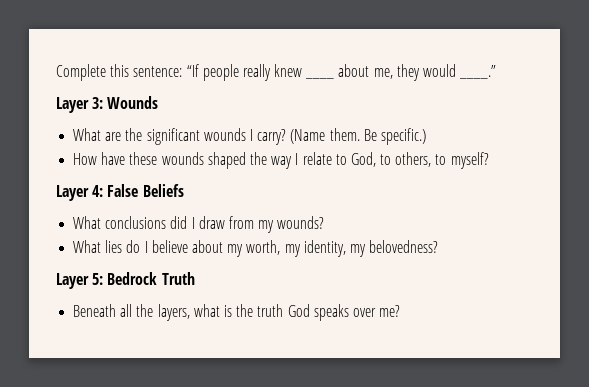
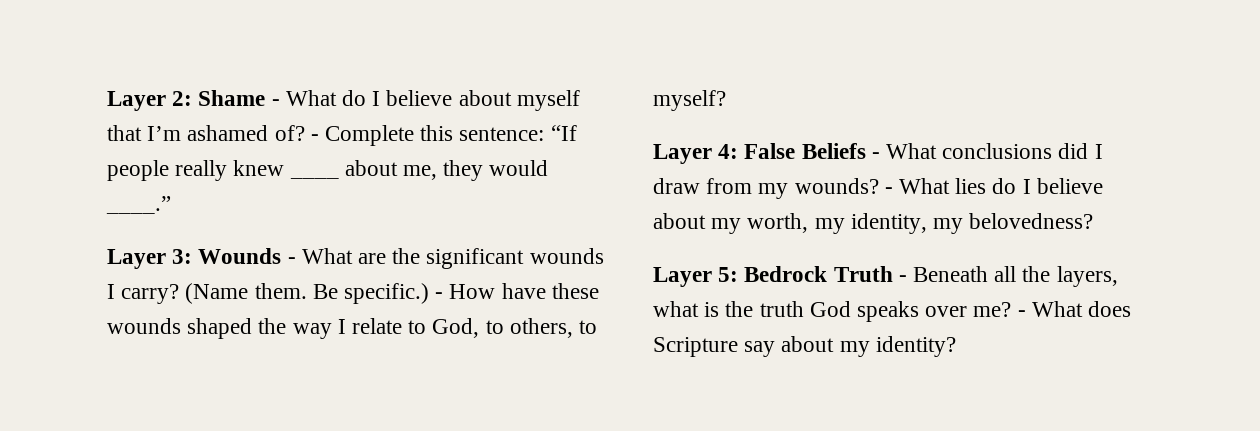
- Complete this sentence: “If people really knew ____ about me, they would ____.”
+ Layer 2: Shame - What do I believe about myself that I’m ashamed of? - Complete this sentence: “If people really knew ____ about me, they would ____.”
- Layer 3: Wounds
- What are the significant wounds I carry?
+ Layer 3: Wounds - What are the significant wounds I carry?
- Be specific.)
- How have these wounds shaped the way I relate to God, to others, to myself?
+ Be specific.) - How have these wounds shaped the way I relate to God, to others, to myself?
- Layer 4: False Beliefs
- What conclusions did I draw from my wounds?
- What lies do I believe about my worth, my identity, my belovedness?
+ Layer 4: False Beliefs - What conclusions did I draw from my wounds? - What lies do I believe about my worth, my identity, my belovedness?
- Layer 5: Bedrock Truth
- Beneath all the layers, what is the truth God speaks over me?
+ Layer 5: Bedrock Truth - Beneath all the layers, what is the truth God speaks over me?
+ - What does Scripture say about my identity?

